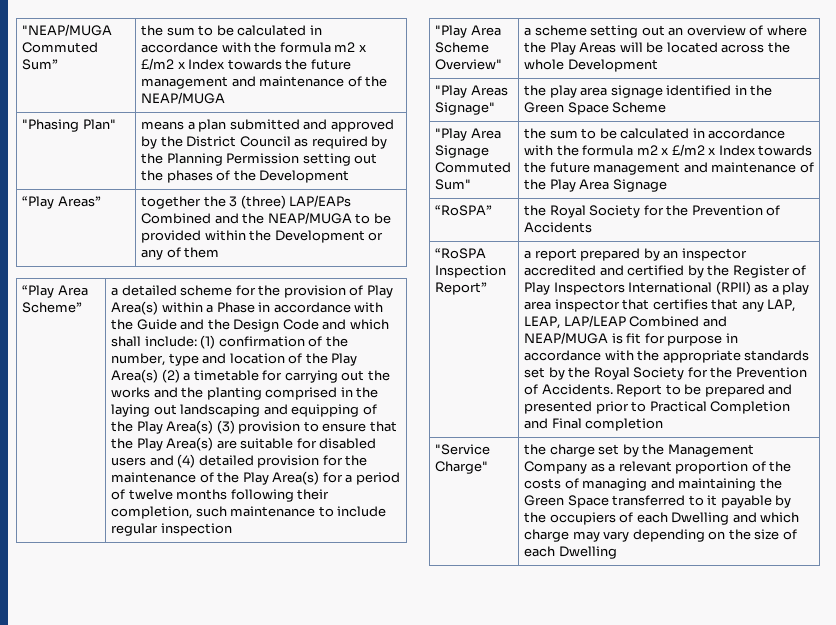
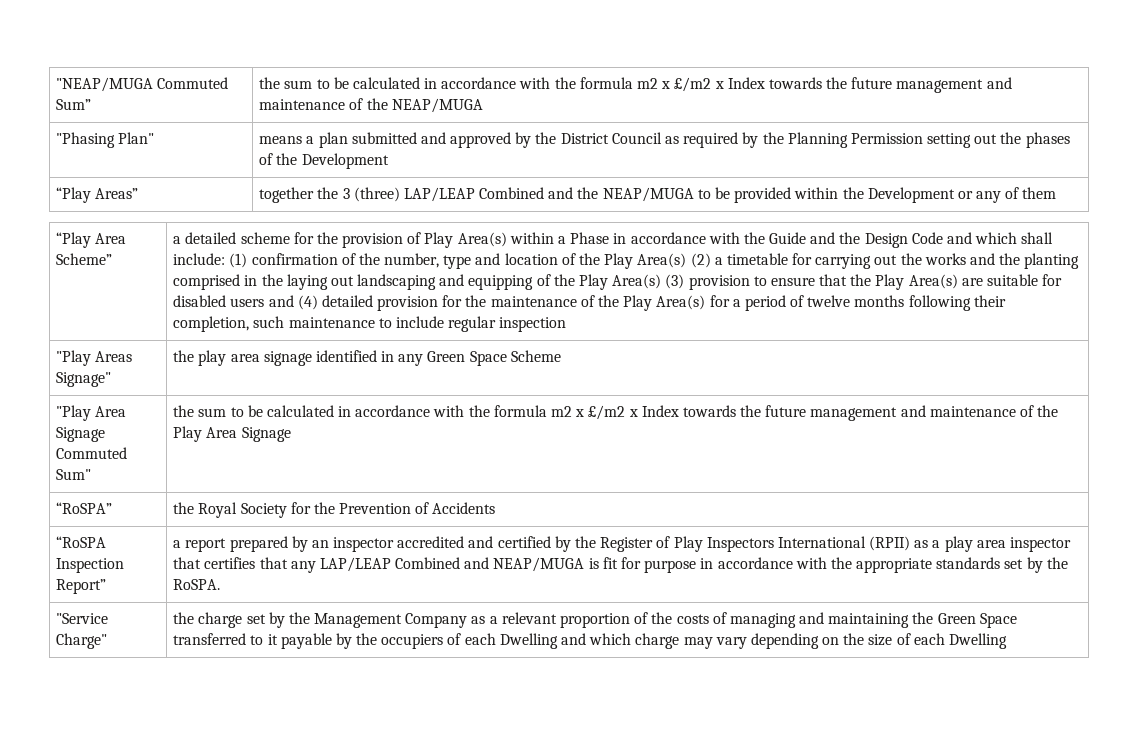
- “Play Areas” | together the 3 (three) LAP/EAPs Combined and the NEAP/MUGA to be provided within the Development or any of them
+ “Play Areas” | together the 3 (three) LAP/LEAP Combined and the NEAP/MUGA to be provided within the Development or any of them
- "Play Area Scheme Overview" | a scheme setting out an overview of where the Play Areas will be located across the whole Development
- "Play Areas Signage" | the play area signage identified in the Green Space Scheme
+ "Play Areas Signage" | the play area signage identified in any Green Space Scheme
- a report prepared by an inspector accredited and certified by the Register of Play Inspectors International (RPII) as a play area inspector that certifies that any LAP, LEAP, LAP/LEAP Combined and NEAP/MUGA is fit for purpose in accordance with the appropriate standards set by the Royal Society for the Prevention of Accidents. Report to be prepared and presented prior to Practical Completion and Final completion
+ a report prepared by an inspector accredited and certified by the Register of Play Inspectors International (RPII) as a play area inspector that certifies that any LAP/LEAP Combined and NEAP/MUGA is fit for purpose in accordance with the appropriate standards set by the RoSPA.

